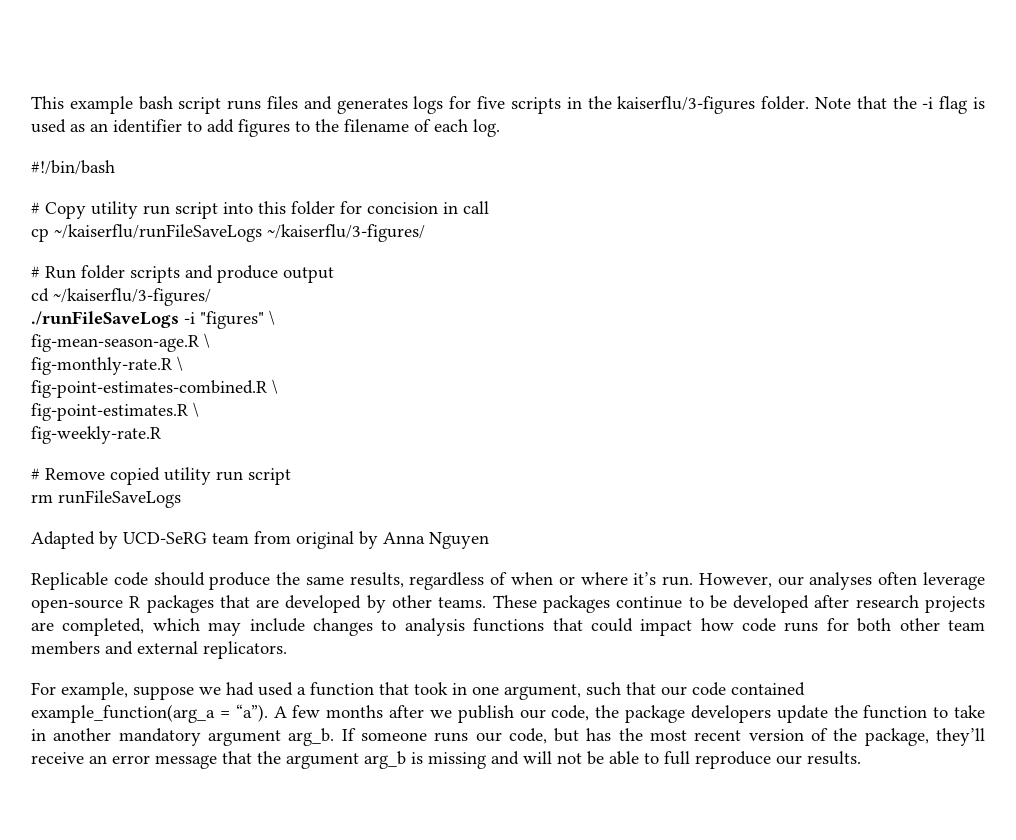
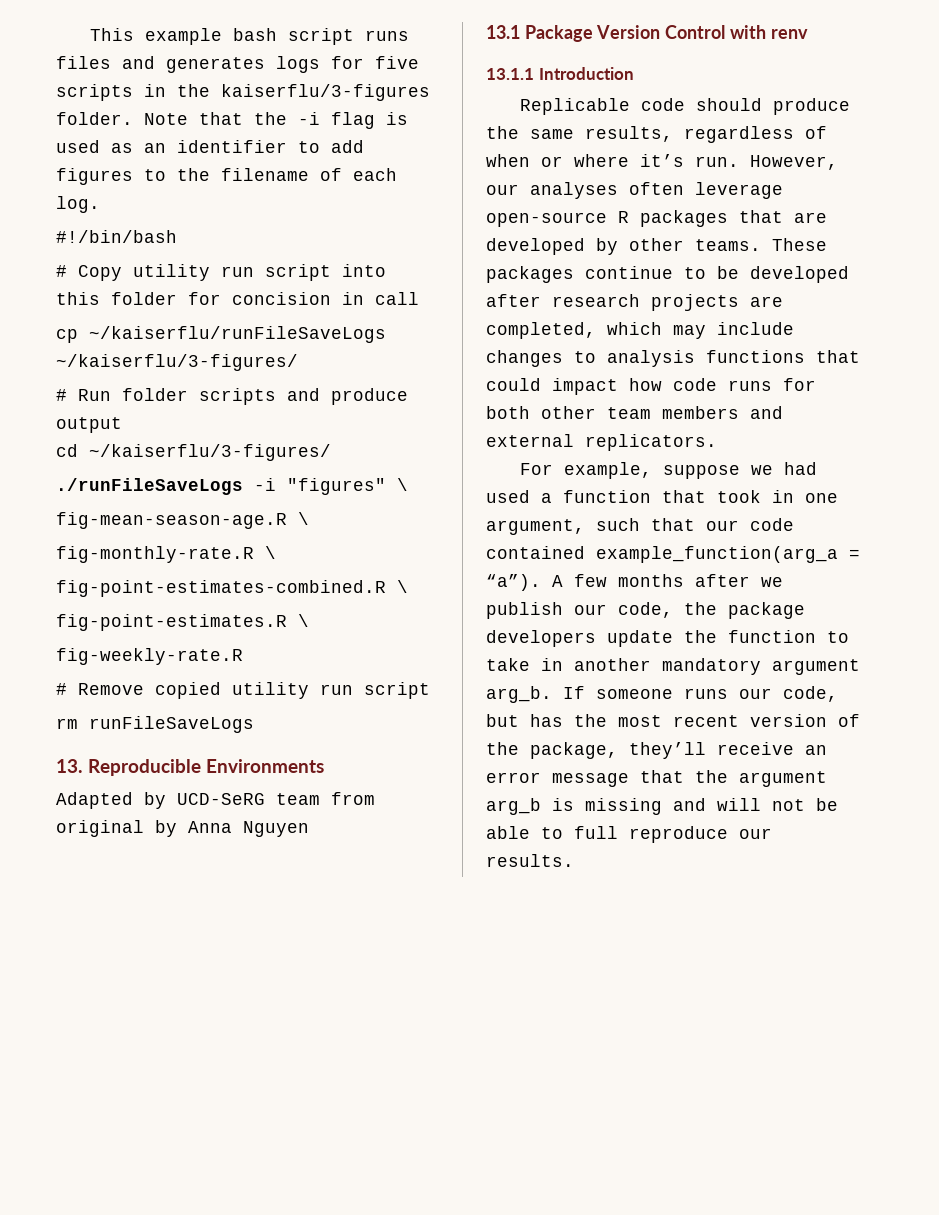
+ 13. Reproducible Environments
+ 13.1 Package Version Control with renv
+ 13.1.1 Introduction

